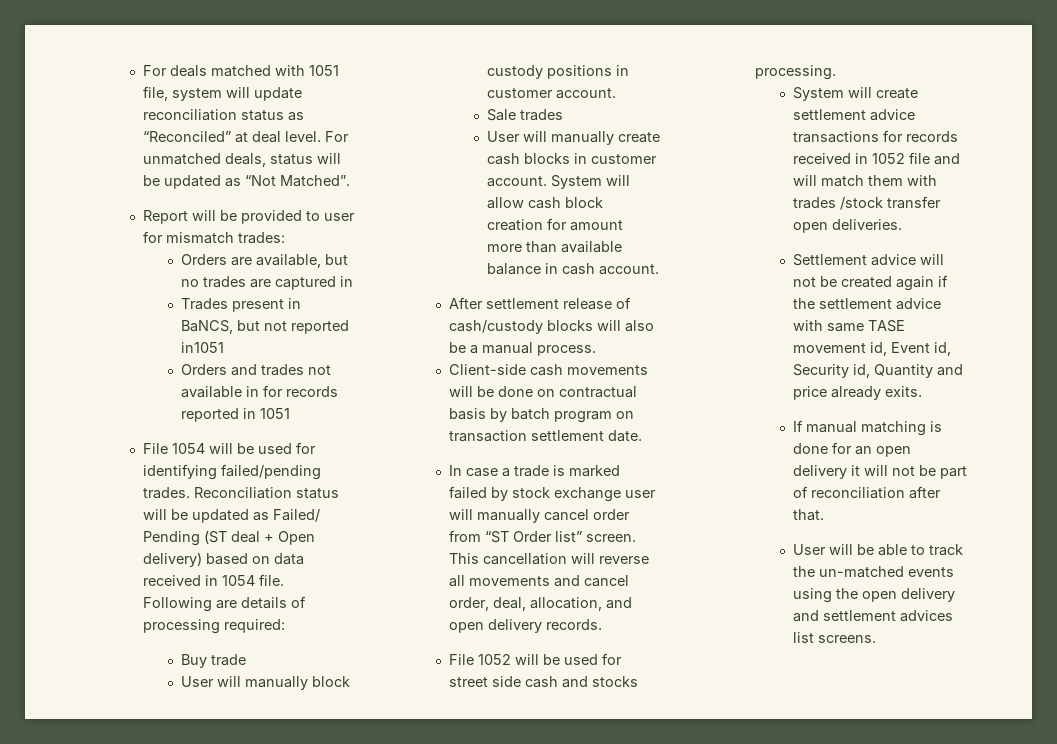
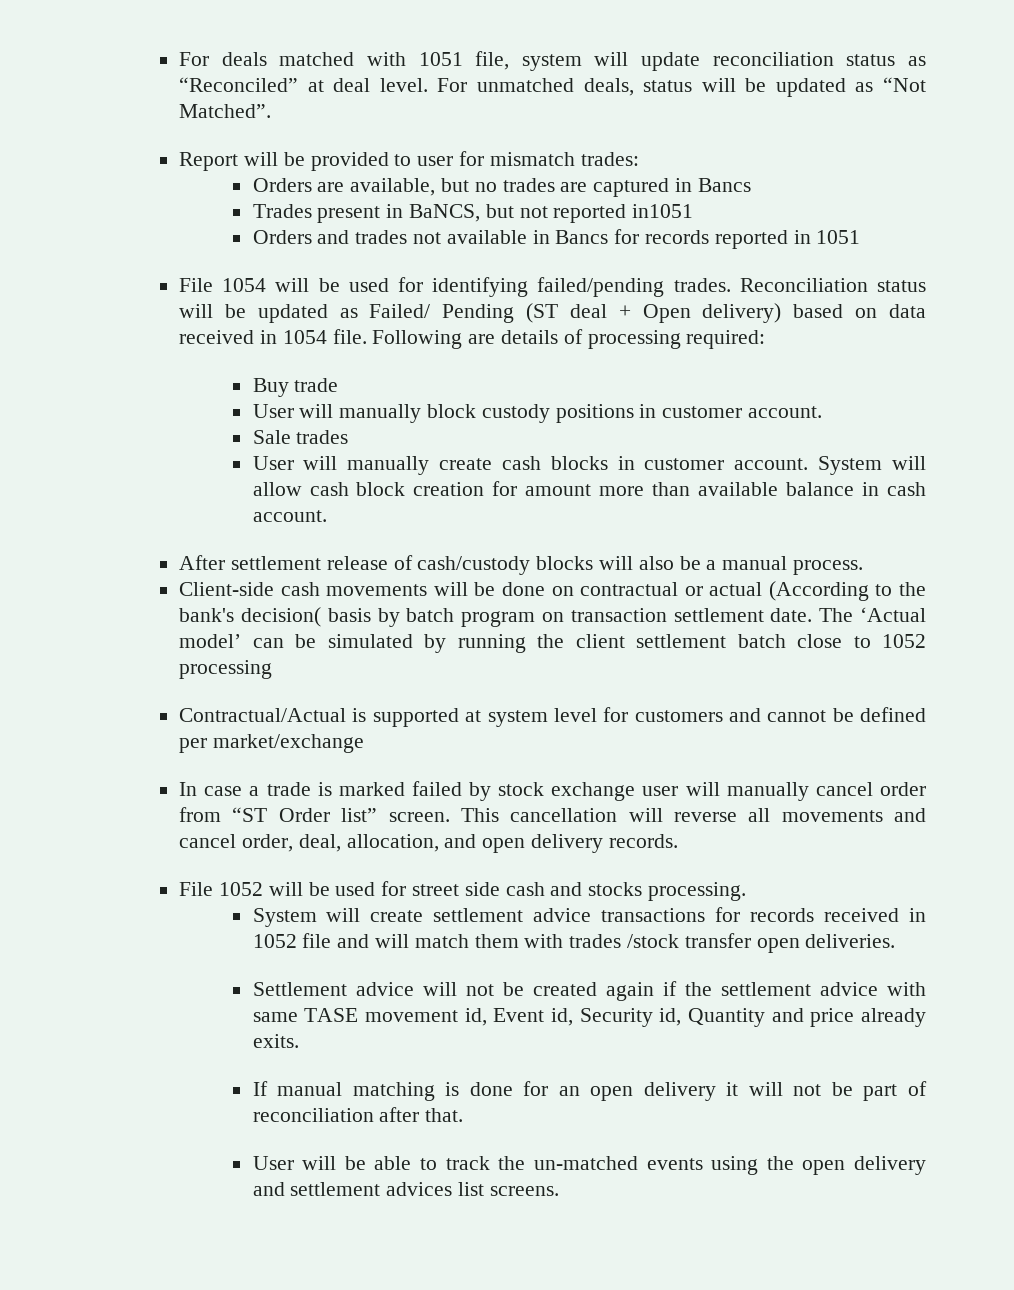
- Orders are available, but no trades are captured in
+ Orders are available, but no trades are captured in Bancs
- Orders and trades not available in for records reported in 1051
+ Orders and trades not available in Bancs for records reported in 1051
- Client-side cash movements will be done on contractual basis by batch program on transaction settlement date.
+ Client-side cash movements will be done on contractual or actual (According to the bank's decision( basis by batch program on transaction settlement date. The ‘Actual model’ can be simulated by running the client settlement batch close to 1052 processing
+ Contractual/Actual is supported at system level for customers and cannot be defined per market/exchange

